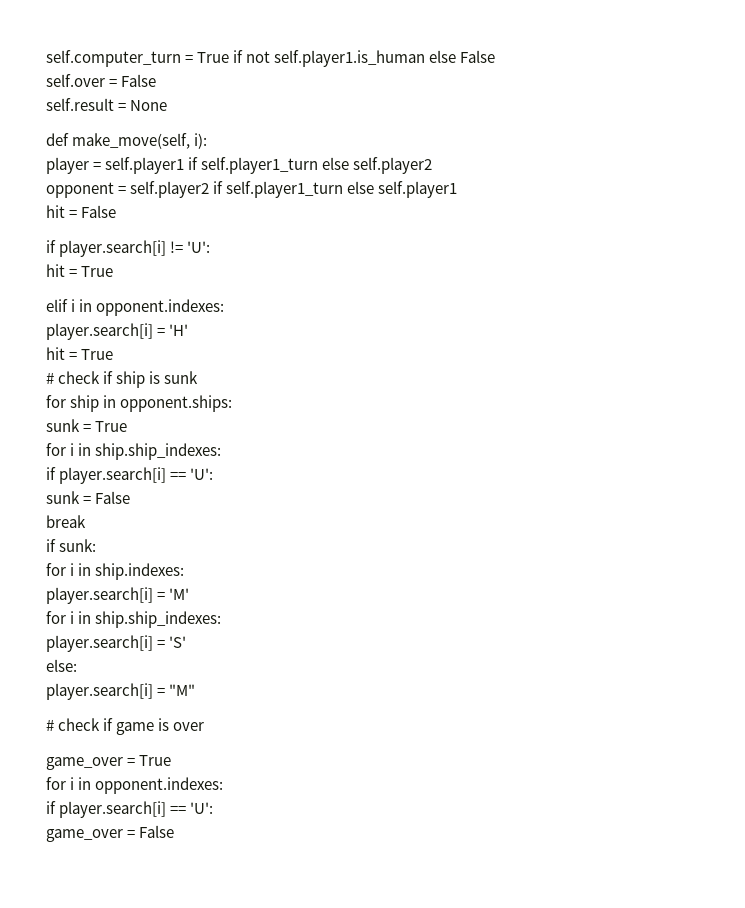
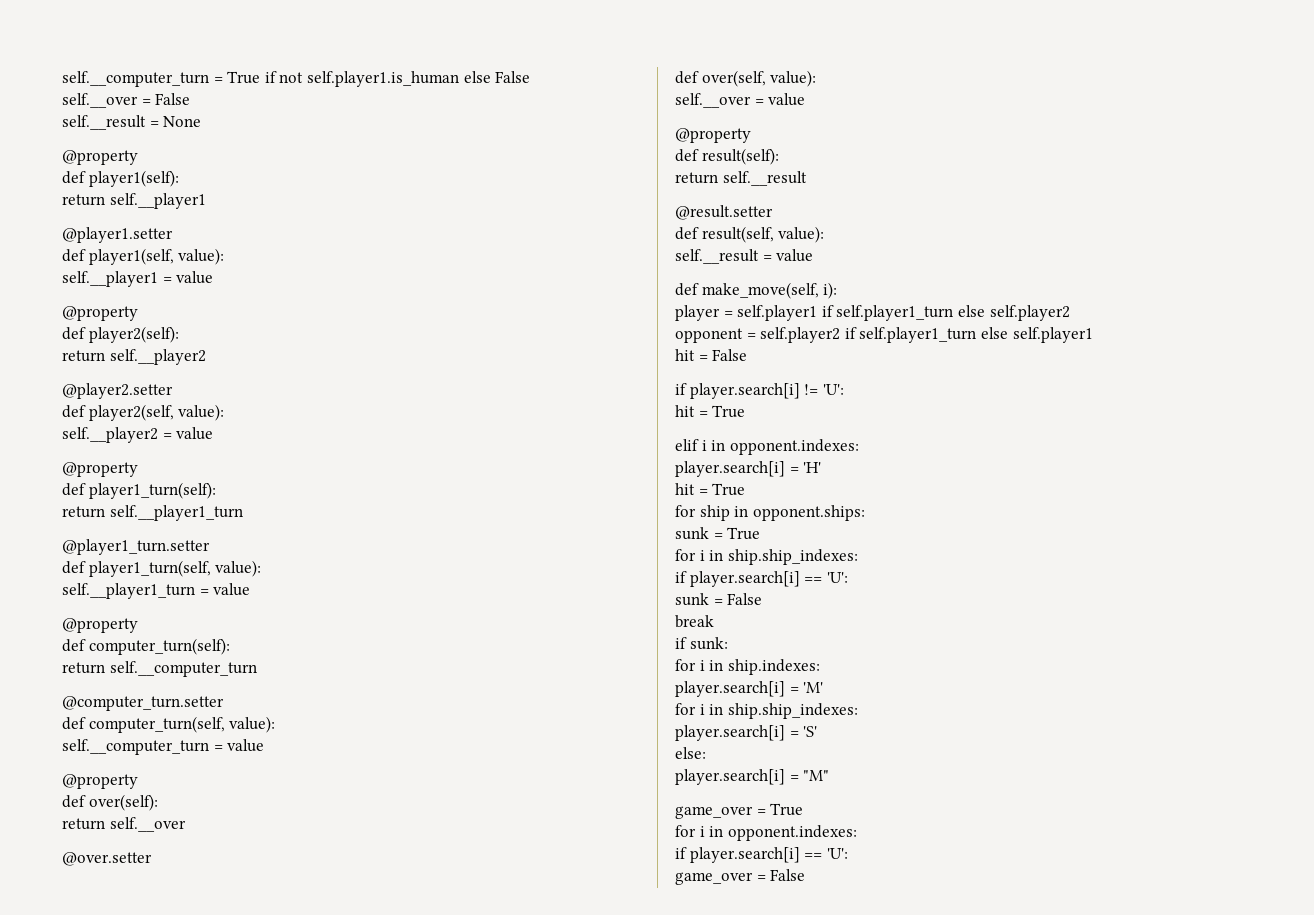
- self.computer_turn = True if not self.player1.is_human else False
+ self.__computer_turn = True if not self.player1.is_human else False
- self.over = False
- self.result = None
+ self.__over = False
+ self.__result = None
+ @property
+ def player1(self):
+ return self.__player1
+ @player1.setter
+ def player1(self, value):
+ self.__player1 = value
+ @property
+ def player2(self):
+ return self.__player2
+ @player2.setter
+ def player2(self, value):
+ self.__player2 = value
+ @property
+ def player1_turn(self):
+ return self.__player1_turn
+ @player1_turn.setter
+ def player1_turn(self, value):
+ self.__player1_turn = value
+ @property
+ def computer_turn(self):
+ return self.__computer_turn
+ @computer_turn.setter
+ def computer_turn(self, value):
+ self.__computer_turn = value
+ @property
+ def over(self):
+ return self.__over
+ @over.setter
+ def over(self, value):
+ self.__over = value
+ @property
+ def result(self):
+ return self.__result
+ @result.setter
+ def result(self, value):
+ self.__result = value
- # check if ship is sunk
- # check if game is over

